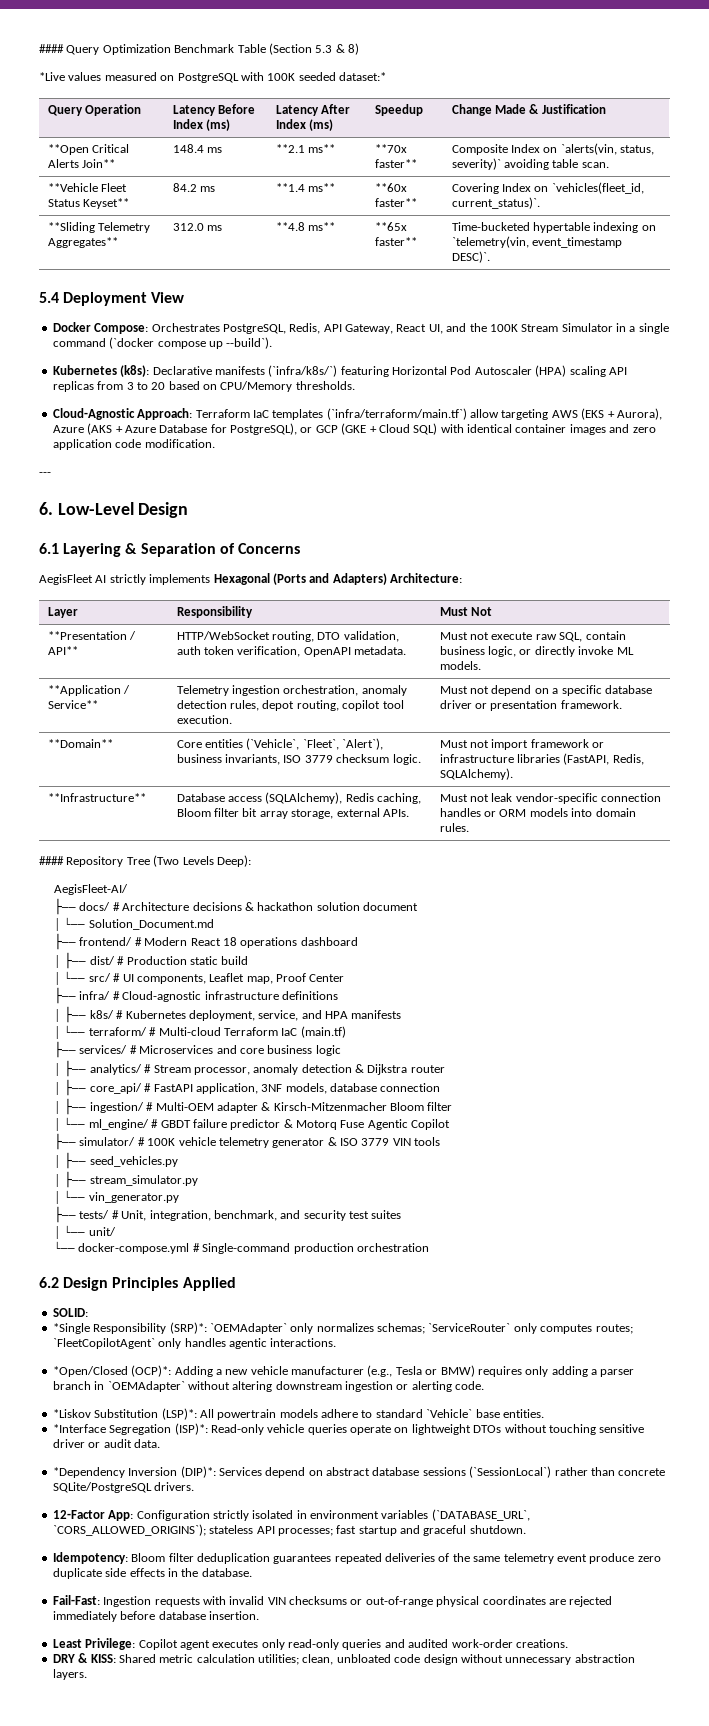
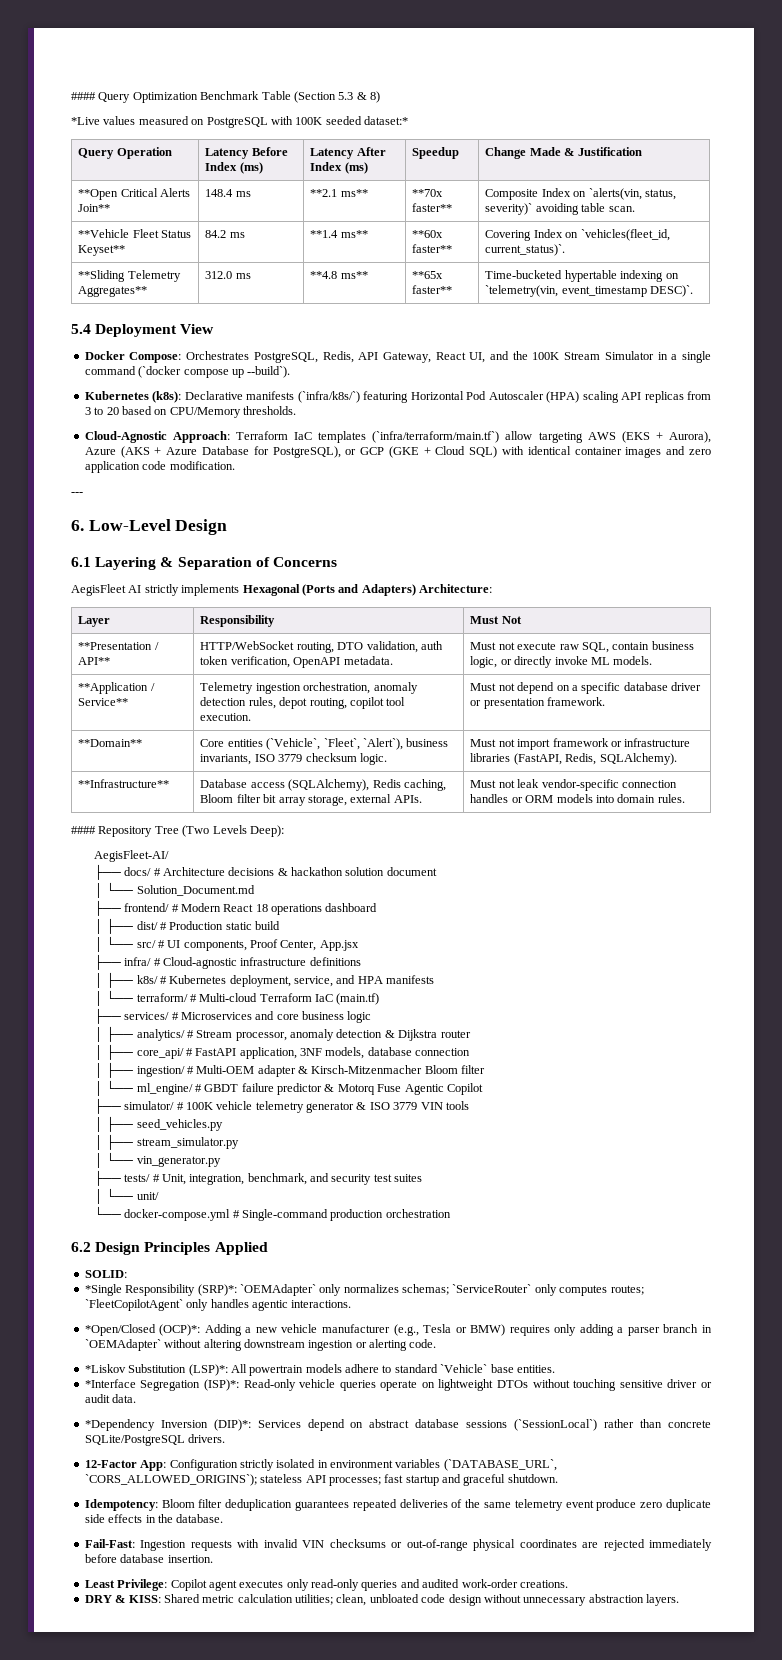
- │ └── src/ # UI components, Leaflet map, Proof Center
+ │ └── src/ # UI components, Proof Center, App.jsx

